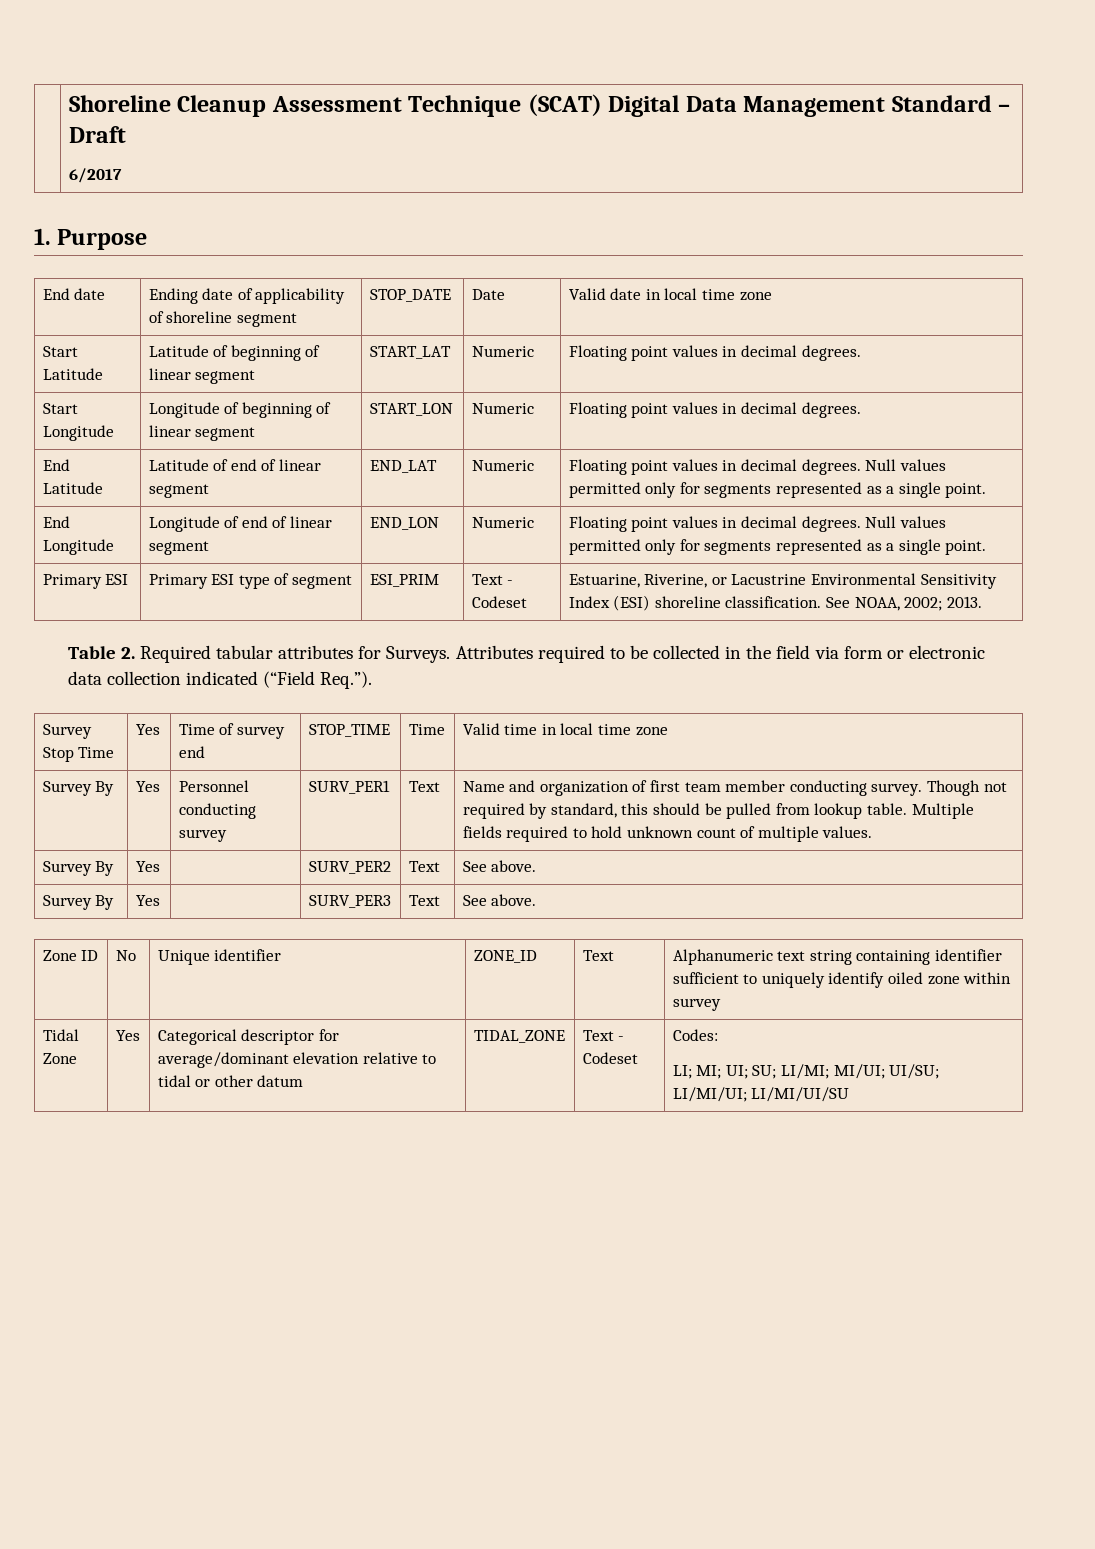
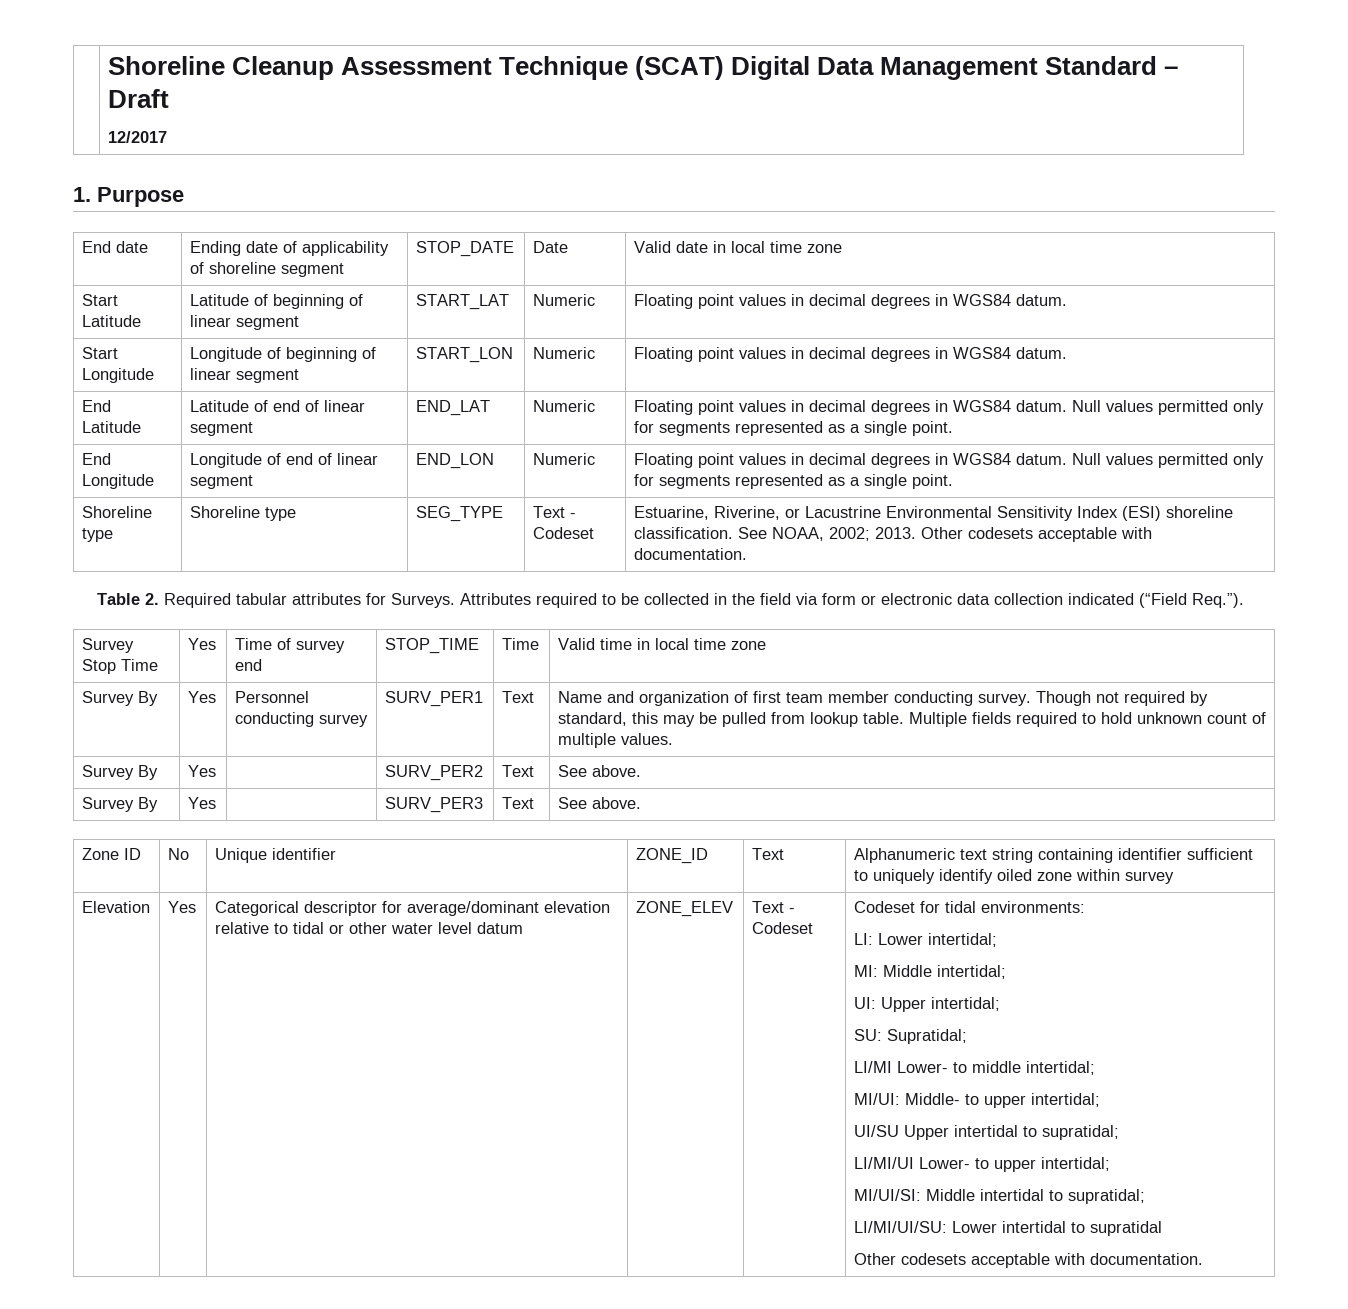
  | Shoreline Cleanup Assessment Technique (SCAT) Digital Data Management Standard – Draft
- 6/2017
+ 12/2017
- Start Latitude | Latitude of beginning of linear segment | START_LAT | Numeric | Floating point values in decimal degrees.
+ Start Latitude | Latitude of beginning of linear segment | START_LAT | Numeric | Floating point values in decimal degrees in WGS84 datum.
- Start Longitude | Longitude of beginning of linear segment | START_LON | Numeric | Floating point values in decimal degrees.
+ Start Longitude | Longitude of beginning of linear segment | START_LON | Numeric | Floating point values in decimal degrees in WGS84 datum.
- End Latitude | Latitude of end of linear segment | END_LAT | Numeric | Floating point values in decimal degrees. Null values permitted only for segments represented as a single point.
+ End Latitude | Latitude of end of linear segment | END_LAT | Numeric | Floating point values in decimal degrees in WGS84 datum. Null values permitted only for segments represented as a single point.
- End Longitude | Longitude of end of linear segment | END_LON | Numeric | Floating point values in decimal degrees. Null values permitted only for segments represented as a single point.
+ End Longitude | Longitude of end of linear segment | END_LON | Numeric | Floating point values in decimal degrees in WGS84 datum. Null values permitted only for segments represented as a single point.
- Primary ESI | Primary ESI type of segment | ESI_PRIM | Text - Codeset | Estuarine, Riverine, or Lacustrine Environmental Sensitivity Index (ESI) shoreline classification. See NOAA, 2002; 2013.
+ Shoreline type | Shoreline type | SEG_TYPE | Text - Codeset | Estuarine, Riverine, or Lacustrine Environmental Sensitivity Index (ESI) shoreline classification. See NOAA, 2002; 2013. Other codesets acceptable with documentation.
- Survey By | Yes | Personnel conducting survey | SURV_PER1 | Text | Name and organization of first team member conducting survey. Though not required by standard, this should be pulled from lookup table. Multiple fields required to hold unknown count of multiple values.
+ Survey By | Yes | Personnel conducting survey | SURV_PER1 | Text | Name and organization of first team member conducting survey. Though not required by standard, this may be pulled from lookup table. Multiple fields required to hold unknown count of multiple values.
- Tidal Zone
+ Elevation
- Categorical descriptor for average/dominant elevation relative to tidal or other datum
+ Categorical descriptor for average/dominant elevation relative to tidal or other water level datum
- TIDAL_ZONE | Text - Codeset | Codes:
- LI; MI; UI; SU; LI/MI; MI/UI; UI/SU; LI/MI/UI; LI/MI/UI/SU
+ ZONE_ELEV | Text - Codeset | Codeset for tidal environments:
+ LI: Lower intertidal;
+ MI: Middle intertidal;
+ UI: Upper intertidal;
+ SU: Supratidal;
+ LI/MI Lower- to middle intertidal;
+ MI/UI: Middle- to upper intertidal;
+ UI/SU Upper intertidal to supratidal;
+ LI/MI/UI Lower- to upper intertidal;
+ MI/UI/SI: Middle intertidal to supratidal;
+ LI/MI/UI/SU: Lower intertidal to supratidal
+ Other codesets acceptable with documentation.

